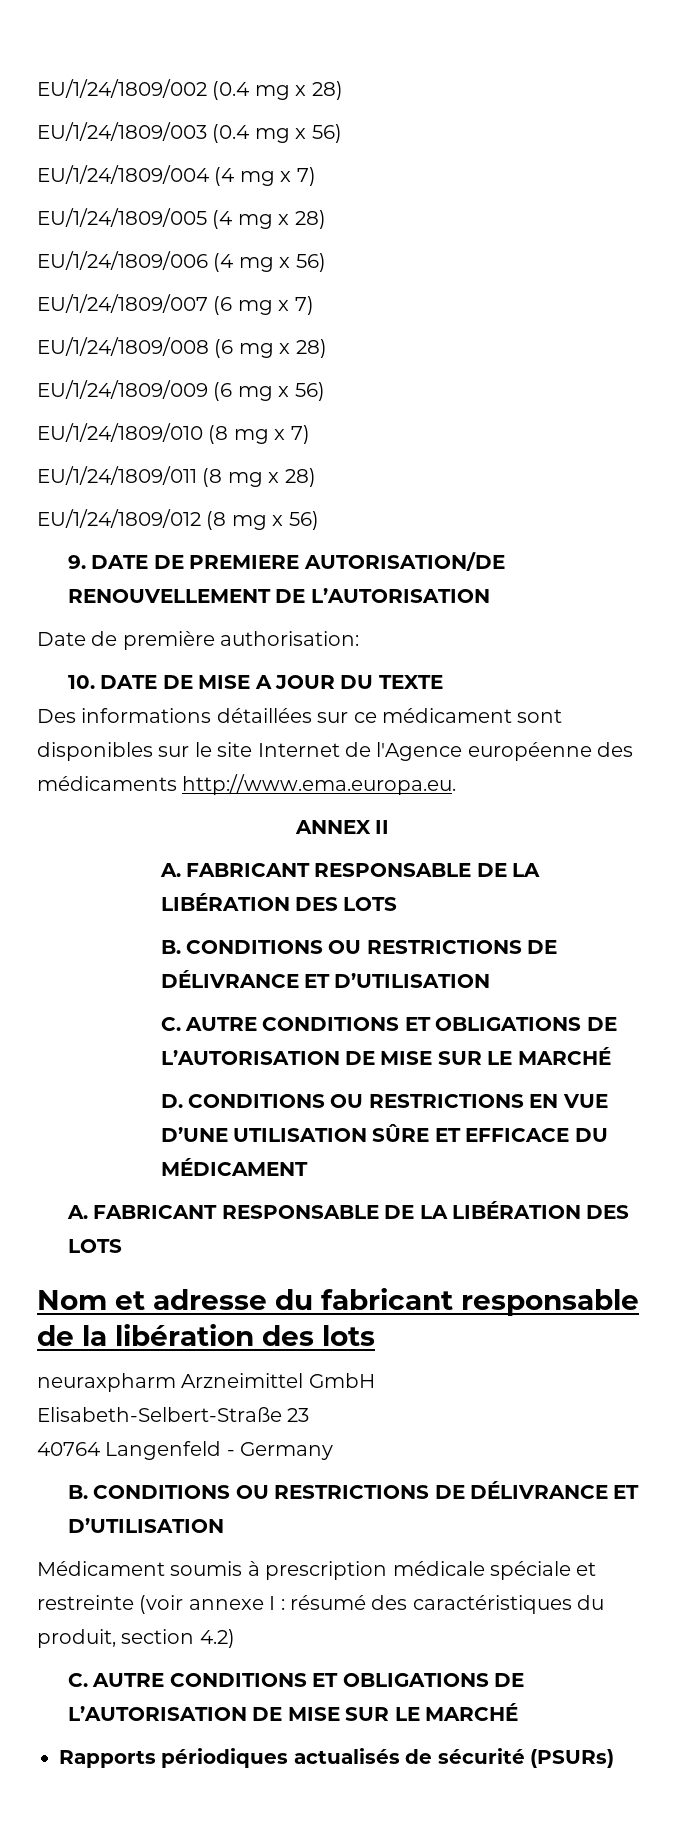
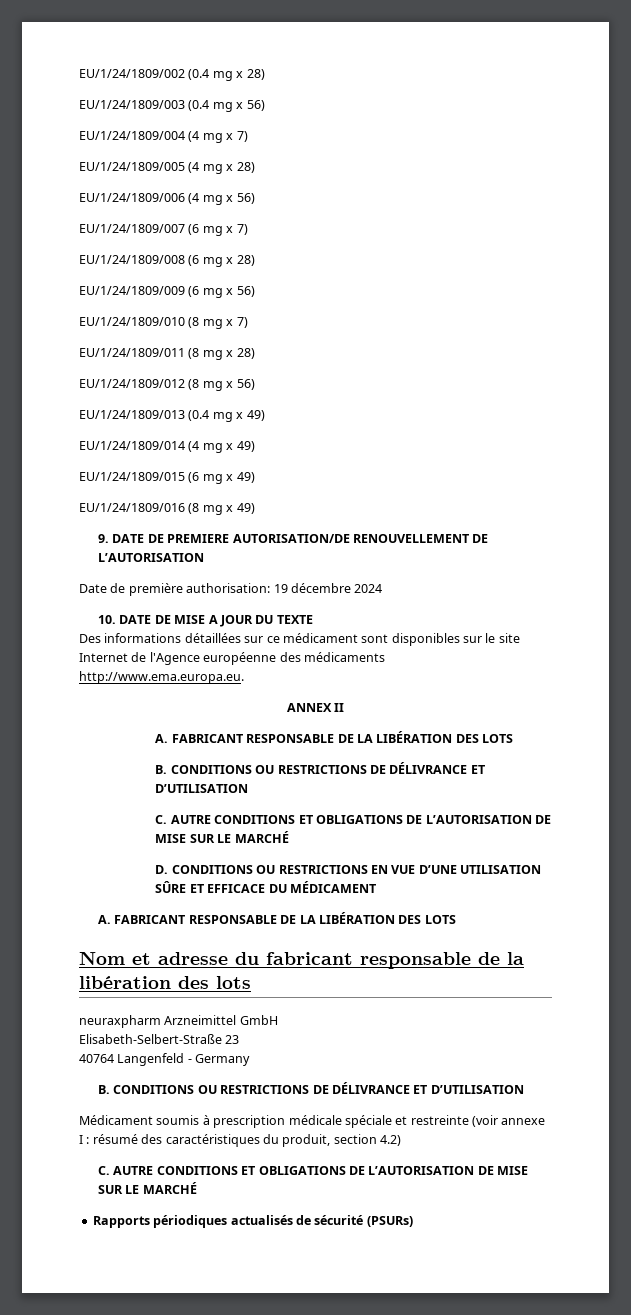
+ EU/1/24/1809/013 (0.4 mg x 49)
+ EU/1/24/1809/014 (4 mg x 49)
+ EU/1/24/1809/015 (6 mg x 49)
+ EU/1/24/1809/016 (8 mg x 49)
- Date de première authorisation:
+ Date de première authorisation: 19 décembre 2024

